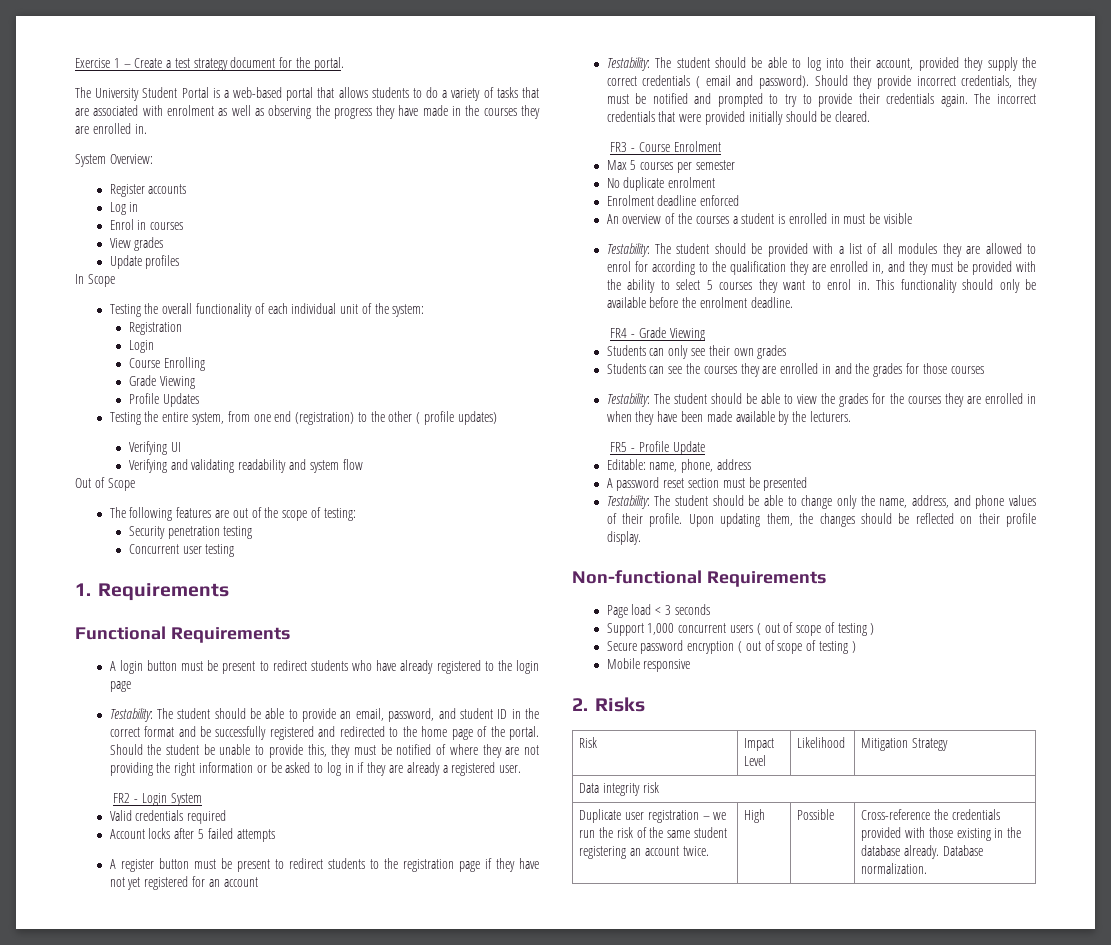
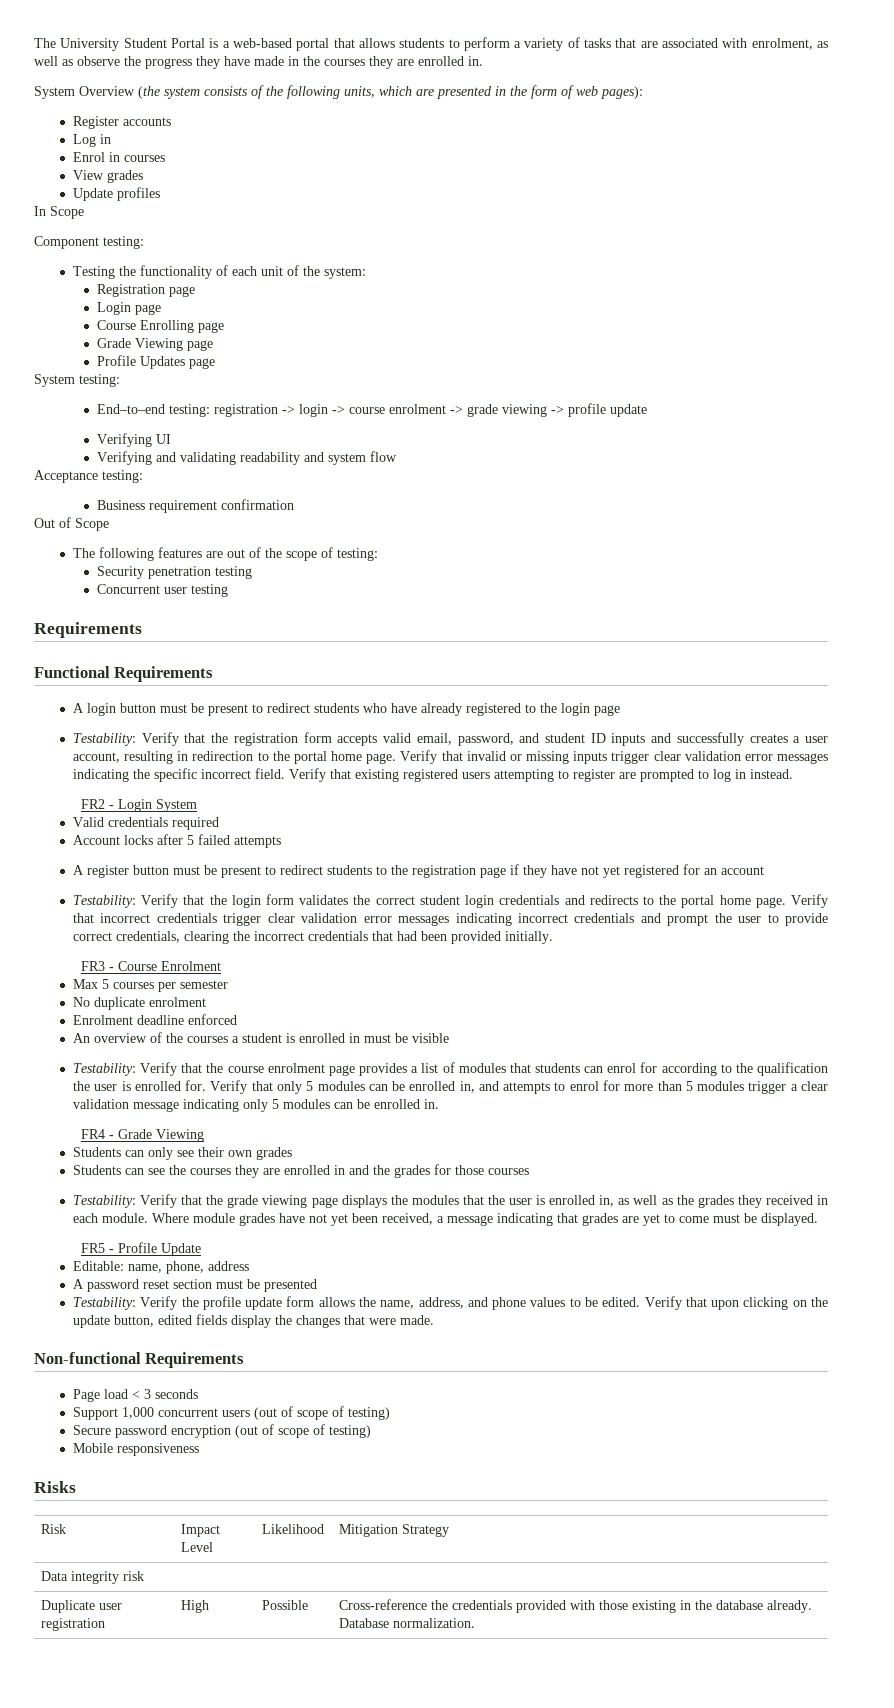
- Exercise 1 – Create a test strategy document for the portal.
- The University Student Portal is a web-based portal that allows students to do a variety of tasks that are associated with enrolment as well as observing the progress they have made in the courses they are enrolled in.
+ The University Student Portal is a web-based portal that allows students to perform a variety of tasks that are associated with enrolment, as well as observe the progress they have made in the courses they are enrolled in.
- System Overview:
+ System Overview (the system consists of the following units, which are presented in the form of web pages):
- Testing the overall functionality of each individual unit of the system:
+ Component testing:
+ Testing the functionality of each unit of the system:
- Registration
- Login
+ Registration page
+ Login page
- Course Enrolling
- Grade Viewing
+ Course Enrolling page
+ Grade Viewing page
- Profile Updates
- Testing the entire system, from one end (registration) to the other ( profile updates)
+ Profile Updates page
+ System testing:
+ End–to–end testing: registration -> login -> course enrolment -> grade viewing -> profile update
+ Acceptance testing:
+ Business requirement confirmation
  Concurrent user testing
- 1. Requirements
+ Requirements
- Testability: The student should be able to provide an email, password, and student ID in the correct format and be successfully registered and redirected to the home page of the portal. Should the student be unable to provide this, they must be notified of where they are not providing the right information or be asked to log in if they are already a registered user.
+ Testability: Verify that the registration form accepts valid email, password, and student ID inputs and successfully creates a user account, resulting in redirection to the portal home page. Verify that invalid or missing inputs trigger clear validation error messages indicating the specific incorrect field. Verify that existing registered users attempting to register are prompted to log in instead.
- Testability: The student should be able to log into their account, provided they supply the correct credentials ( email and password). Should they provide incorrect credentials, they must be notified and prompted to try to provide their credentials again. The incorrect credentials that were provided initially should be cleared.
+ Testability: Verify that the login form validates the correct student login credentials and redirects to the portal home page. Verify that incorrect credentials trigger clear validation error messages indicating incorrect credentials and prompt the user to provide correct credentials, clearing the incorrect credentials that had been provided initially.
- Testability: The student should be provided with a list of all modules they are allowed to enrol for according to the qualification they are enrolled in, and they must be provided with the ability to select 5 courses they want to enrol in. This functionality should only be available before the enrolment deadline.
+ Testability: Verify that the course enrolment page provides a list of modules that students can enrol for according to the qualification the user is enrolled for. Verify that only 5 modules can be enrolled in, and attempts to enrol for more than 5 modules trigger a clear validation message indicating only 5 modules can be enrolled in.
- Testability: The student should be able to view the grades for the courses they are enrolled in when they have been made available by the lecturers.
+ Testability: Verify that the grade viewing page displays the modules that the user is enrolled in, as well as the grades they received in each module. Where module grades have not yet been received, a message indicating that grades are yet to come must be displayed.
- Testability: The student should be able to change only the name, address, and phone values of their profile. Upon updating them, the changes should be reflected on their profile display.
+ Testability: Verify the profile update form allows the name, address, and phone values to be edited. Verify that upon clicking on the update button, edited fields display the changes that were made.
- Support 1,000 concurrent users ( out of scope of testing )
+ Support 1,000 concurrent users (out of scope of testing)
- Secure password encryption ( out of scope of testing )
+ Secure password encryption (out of scope of testing)
- Mobile responsive
- 2. Risks
+ Mobile responsiveness
+ Risks
- Duplicate user registration – we run the risk of the same student registering an account twice. | High | Possible | Cross-reference the credentials provided with those existing in the database already. Database normalization.
+ Duplicate user registration | High | Possible | Cross-reference the credentials provided with those existing in the database already. Database normalization.

